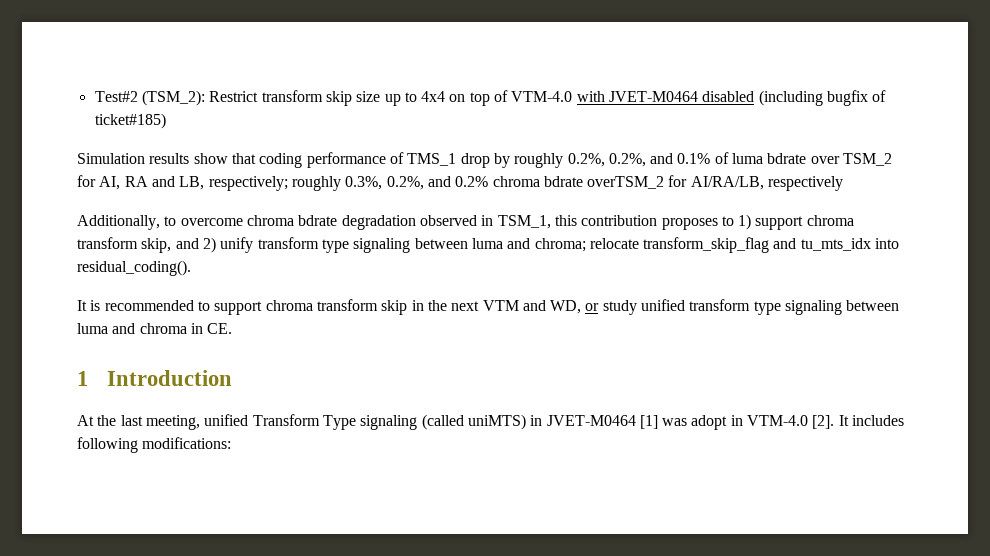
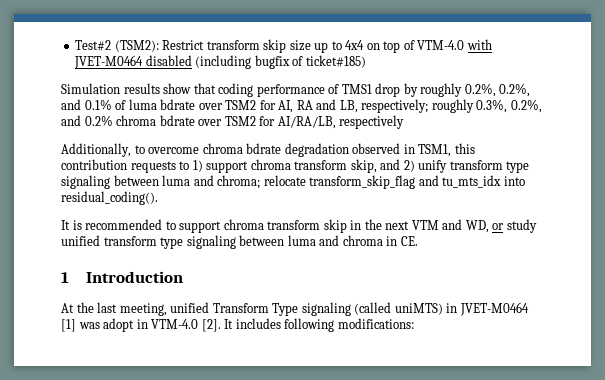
- Test#2 (TSM_2): Restrict transform skip size up to 4x4 on top of VTM-4.0 with JVET-M0464 disabled (including bugfix of ticket#185)
+ Test#2 (TSM2): Restrict transform skip size up to 4x4 on top of VTM-4.0 with JVET-M0464 disabled (including bugfix of ticket#185)
- Simulation results show that coding performance of TMS_1 drop by roughly 0.2%, 0.2%, and 0.1% of luma bdrate over TSM_2 for AI, RA and LB, respectively; roughly 0.3%, 0.2%, and 0.2% chroma bdrate overTSM_2 for AI/RA/LB, respectively
+ Simulation results show that coding performance of TMS1 drop by roughly 0.2%, 0.2%, and 0.1% of luma bdrate over TSM2 for AI, RA and LB, respectively; roughly 0.3%, 0.2%, and 0.2% chroma bdrate over TSM2 for AI/RA/LB, respectively
- Additionally, to overcome chroma bdrate degradation observed in TSM_1, this contribution proposes to 1) support chroma transform skip, and 2) unify transform type signaling between luma and chroma; relocate transform_skip_flag and tu_mts_idx into residual_coding().
+ Additionally, to overcome chroma bdrate degradation observed in TSM1, this contribution requests to 1) support chroma transform skip, and 2) unify transform type signaling between luma and chroma; relocate transform_skip_flag and tu_mts_idx into residual_coding().

